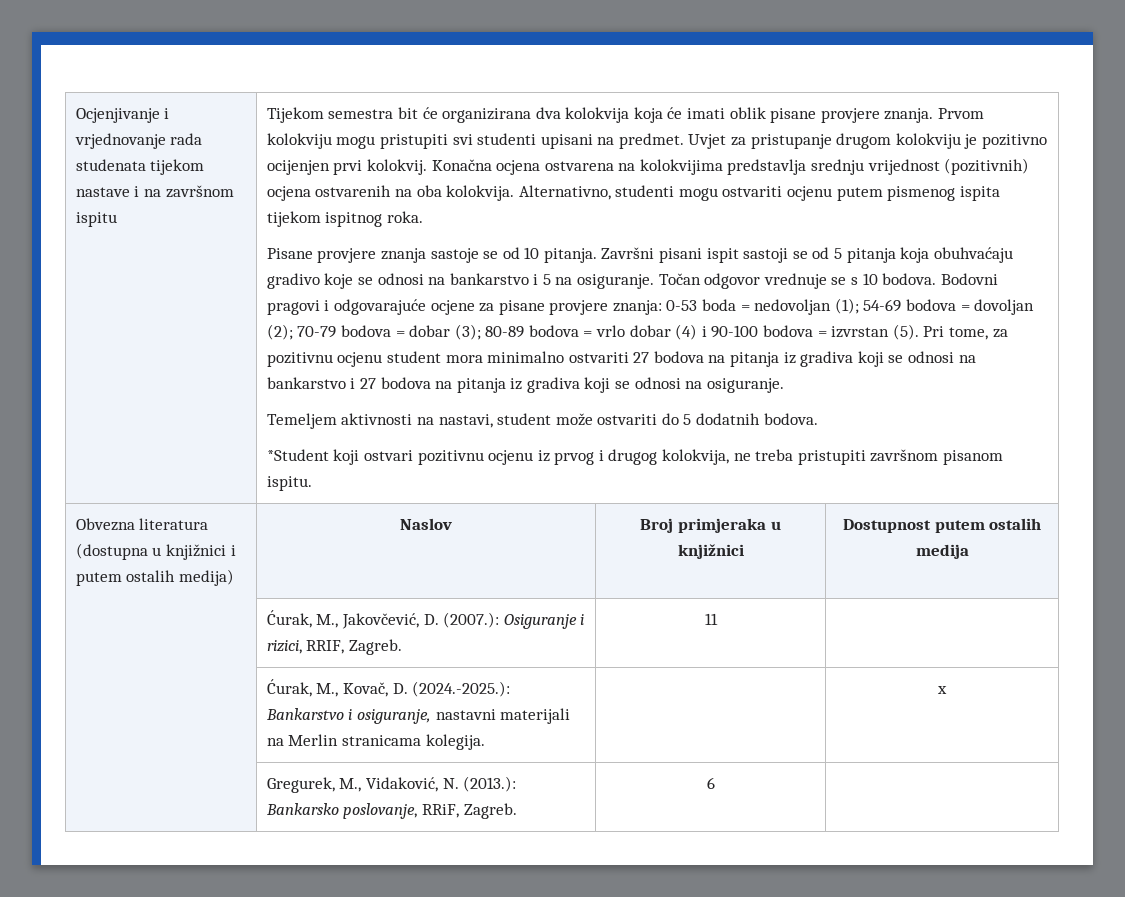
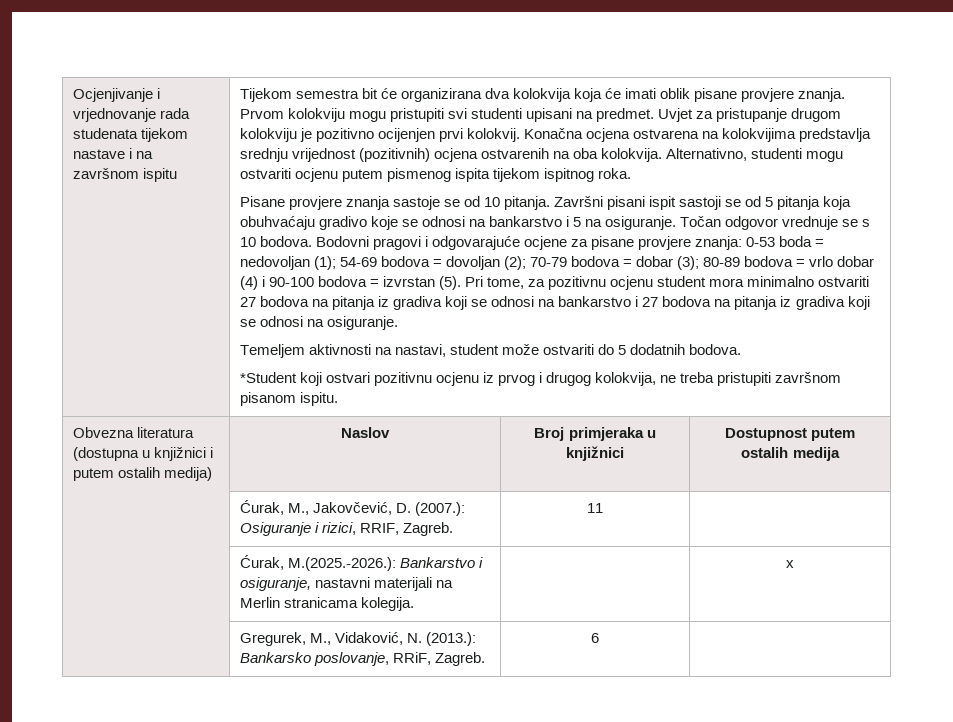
- | Ćurak, M., Kovač, D. (2024.-2025.): Bankarstvo i osiguranje, nastavni materijali na Merlin stranicama kolegija. | | x
+ | Ćurak, M.(2025.-2026.): Bankarstvo i osiguranje, nastavni materijali na Merlin stranicama kolegija. | | x

